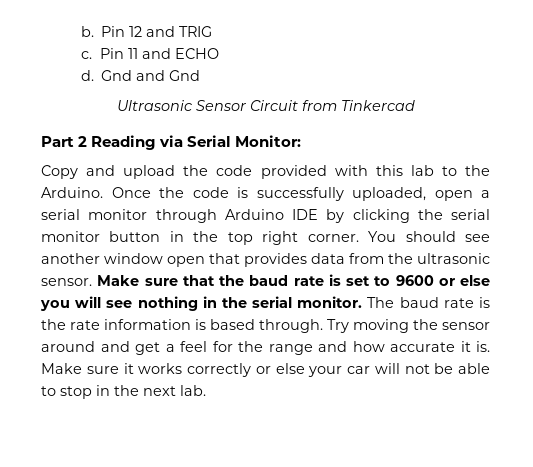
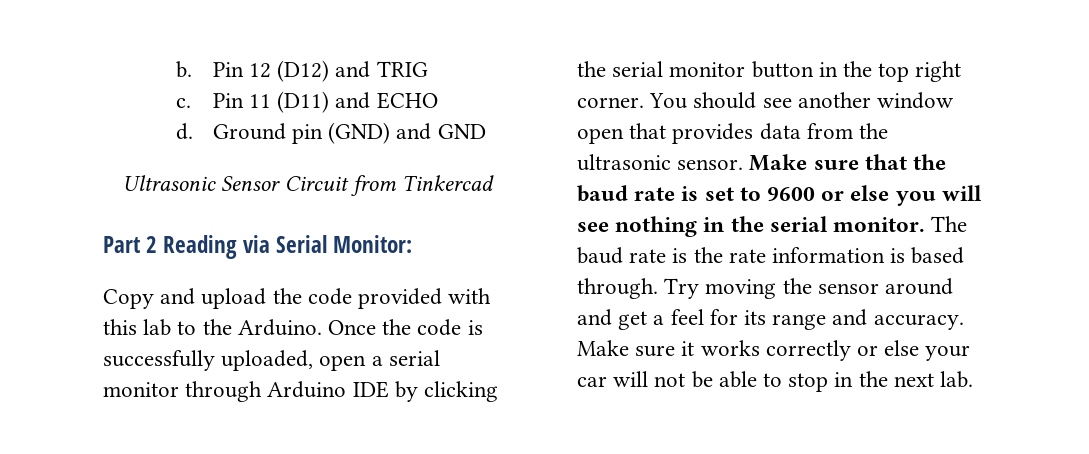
- Pin 12 and TRIG
+ Pin 12 (D12) and TRIG
- Pin 11 and ECHO
+ Pin 11 (D11) and ECHO
- Gnd and Gnd
+ Ground pin (GND) and GND
- Try moving the sensor around and get a feel for the range and how accurate it is.
+ Try moving the sensor around and get a feel for its range and accuracy.

